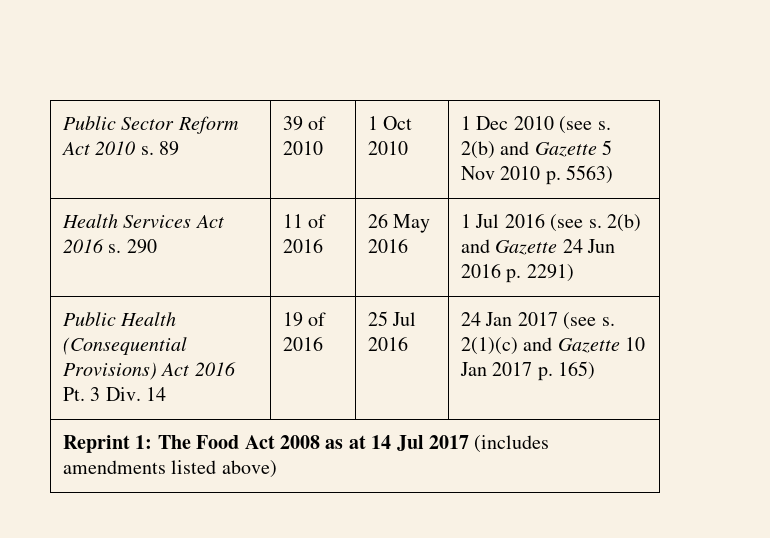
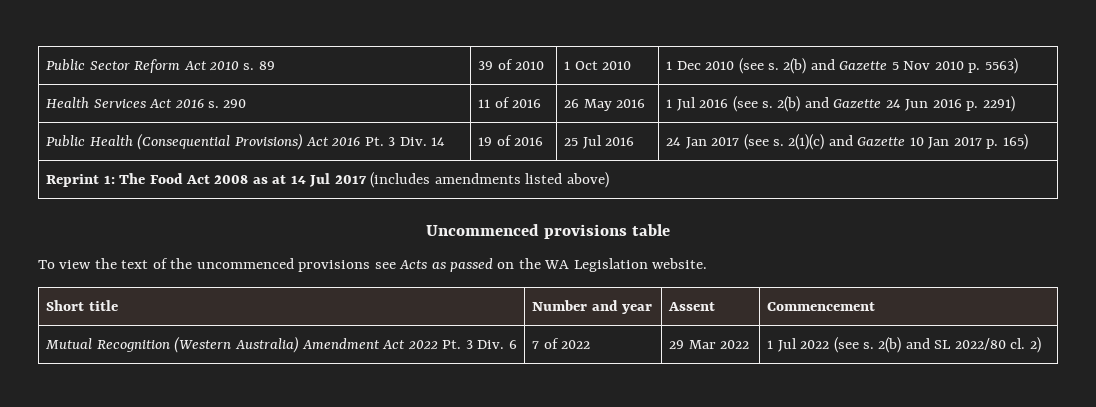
+ Uncommenced provisions table
+ To view the text of the uncommenced provisions see Acts as passed on the WA Legislation website.
+ Short title | Number and year | Assent | Commencement
+ Mutual Recognition (Western Australia) Amendment Act 2022 Pt. 3 Div. 6 | 7 of 2022 | 29 Mar 2022 | 1 Jul 2022 (see s. 2(b) and SL 2022/80 cl. 2)

